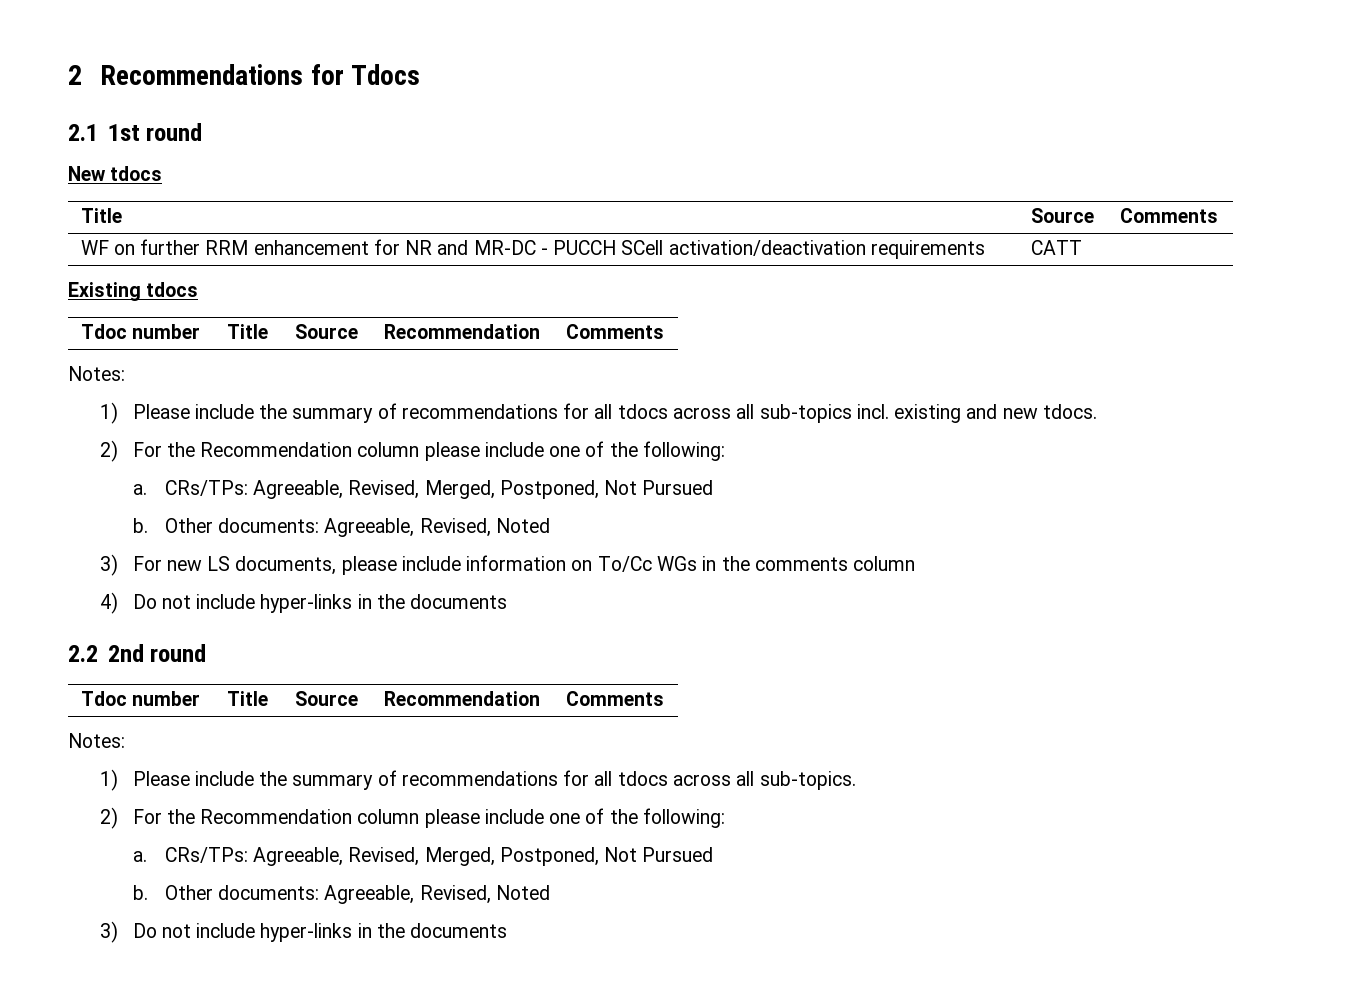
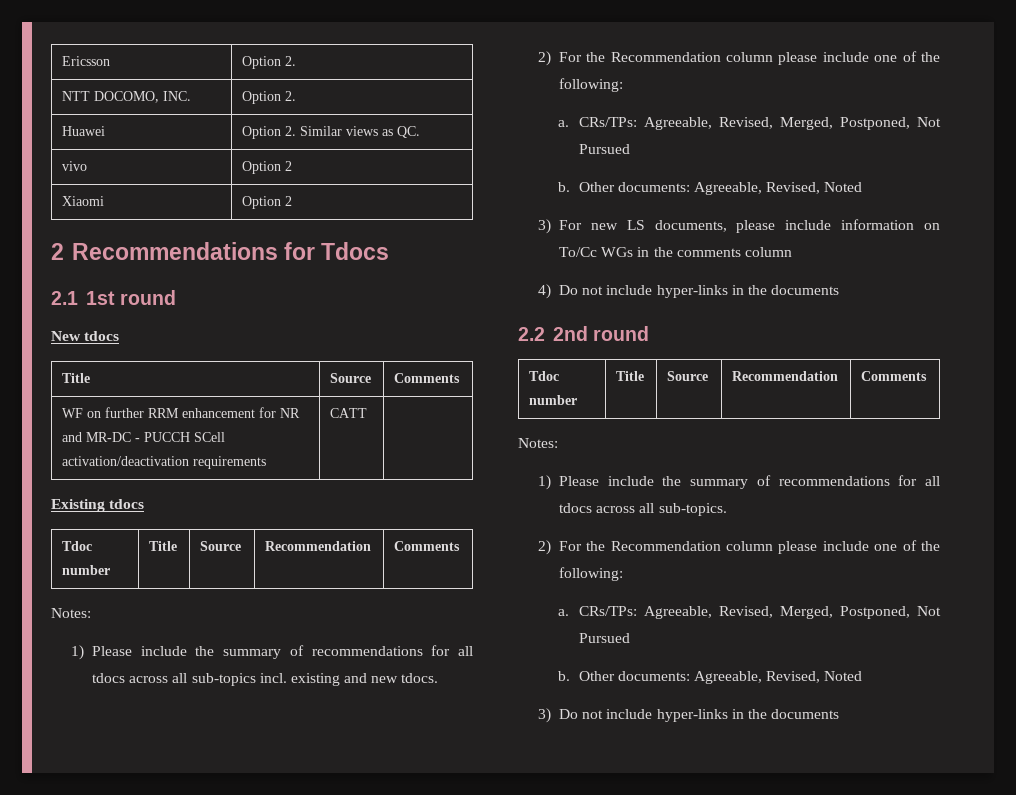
+ Ericsson | Option 2.
+ NTT DOCOMO, INC. | Option 2.
+ Huawei | Option 2. Similar views as QC.
+ vivo | Option 2
+ Xiaomi | Option 2

